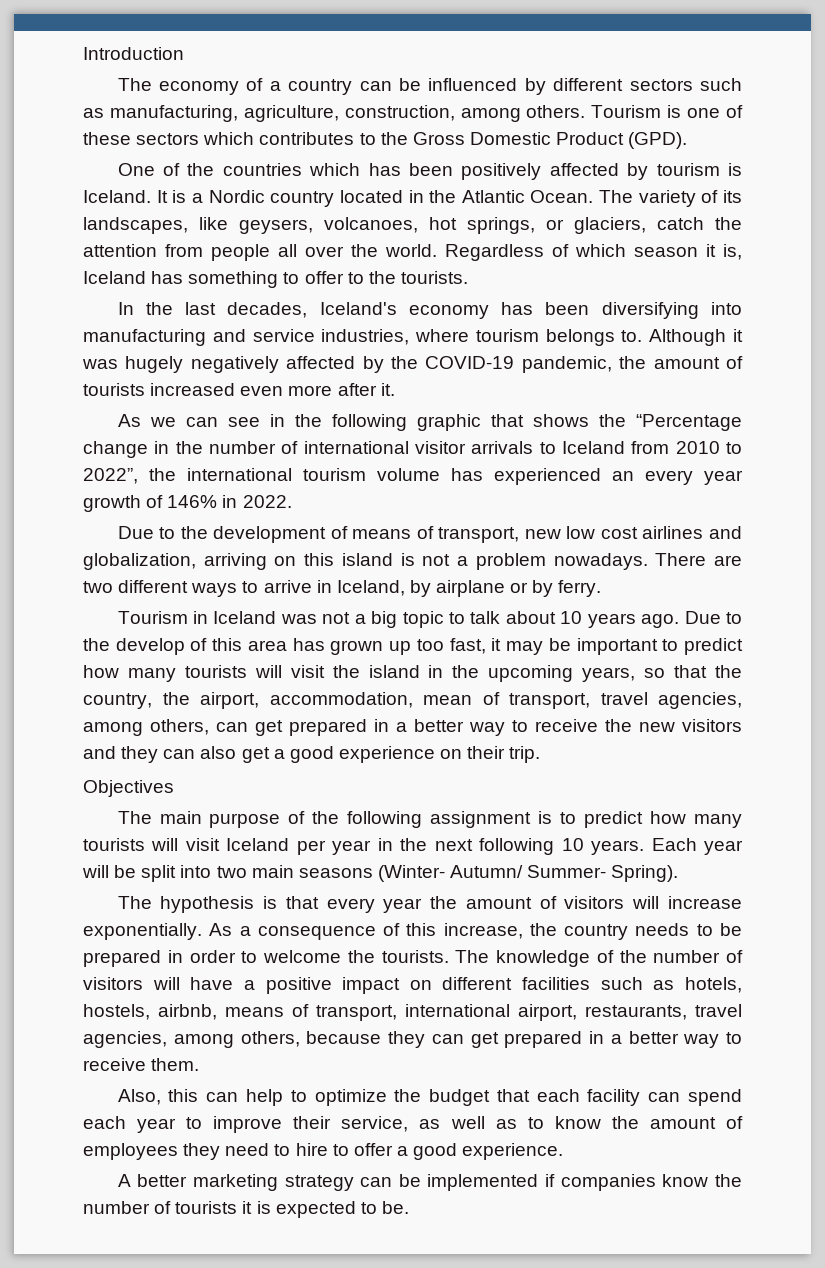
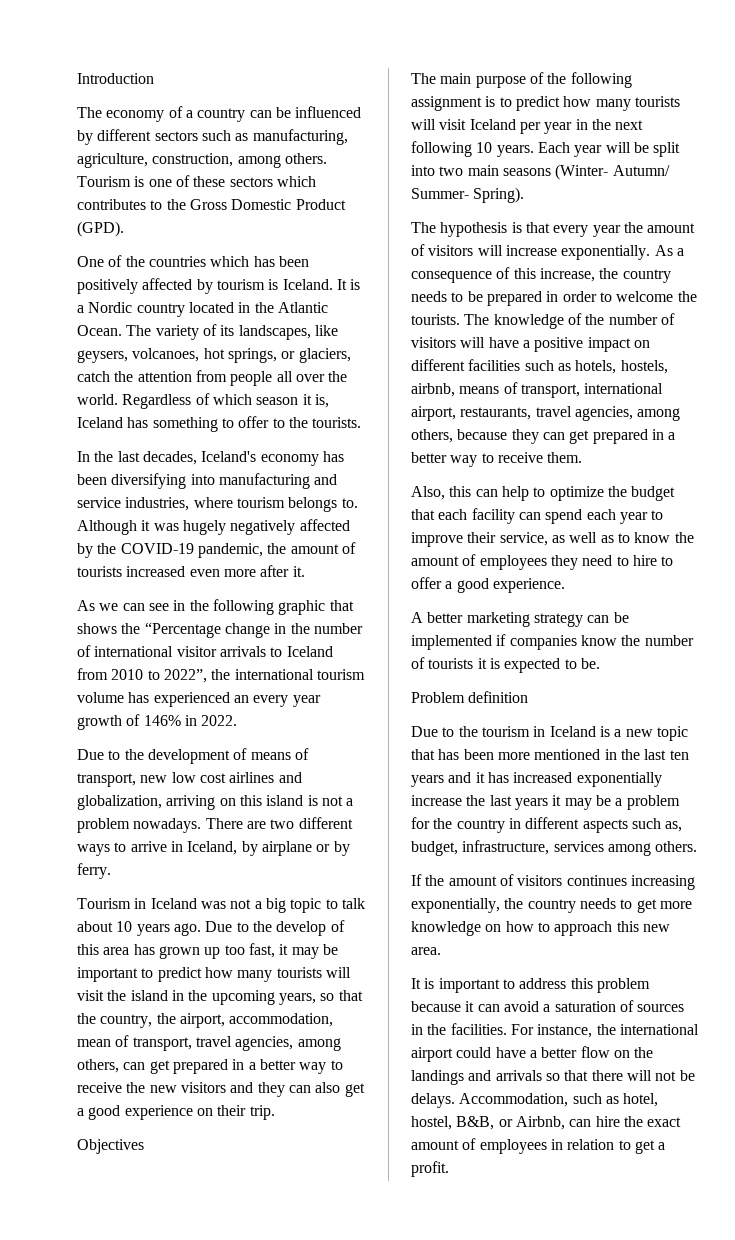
+ Problem definition
+ Due to the tourism in Iceland is a new topic that has been more mentioned in the last ten years and it has increased exponentially increase the last years it may be a problem for the country in different aspects such as, budget, infrastructure, services among others.
+ If the amount of visitors continues increasing exponentially, the country needs to get more knowledge on how to approach this new area.
+ It is important to address this problem because it can avoid a saturation of sources in the facilities. For instance, the international airport could have a better flow on the landings and arrivals so that there will not be delays. Accommodation, such as hotel, hostel, B&B, or Airbnb, can hire the exact amount of employees in relation to get a profit.

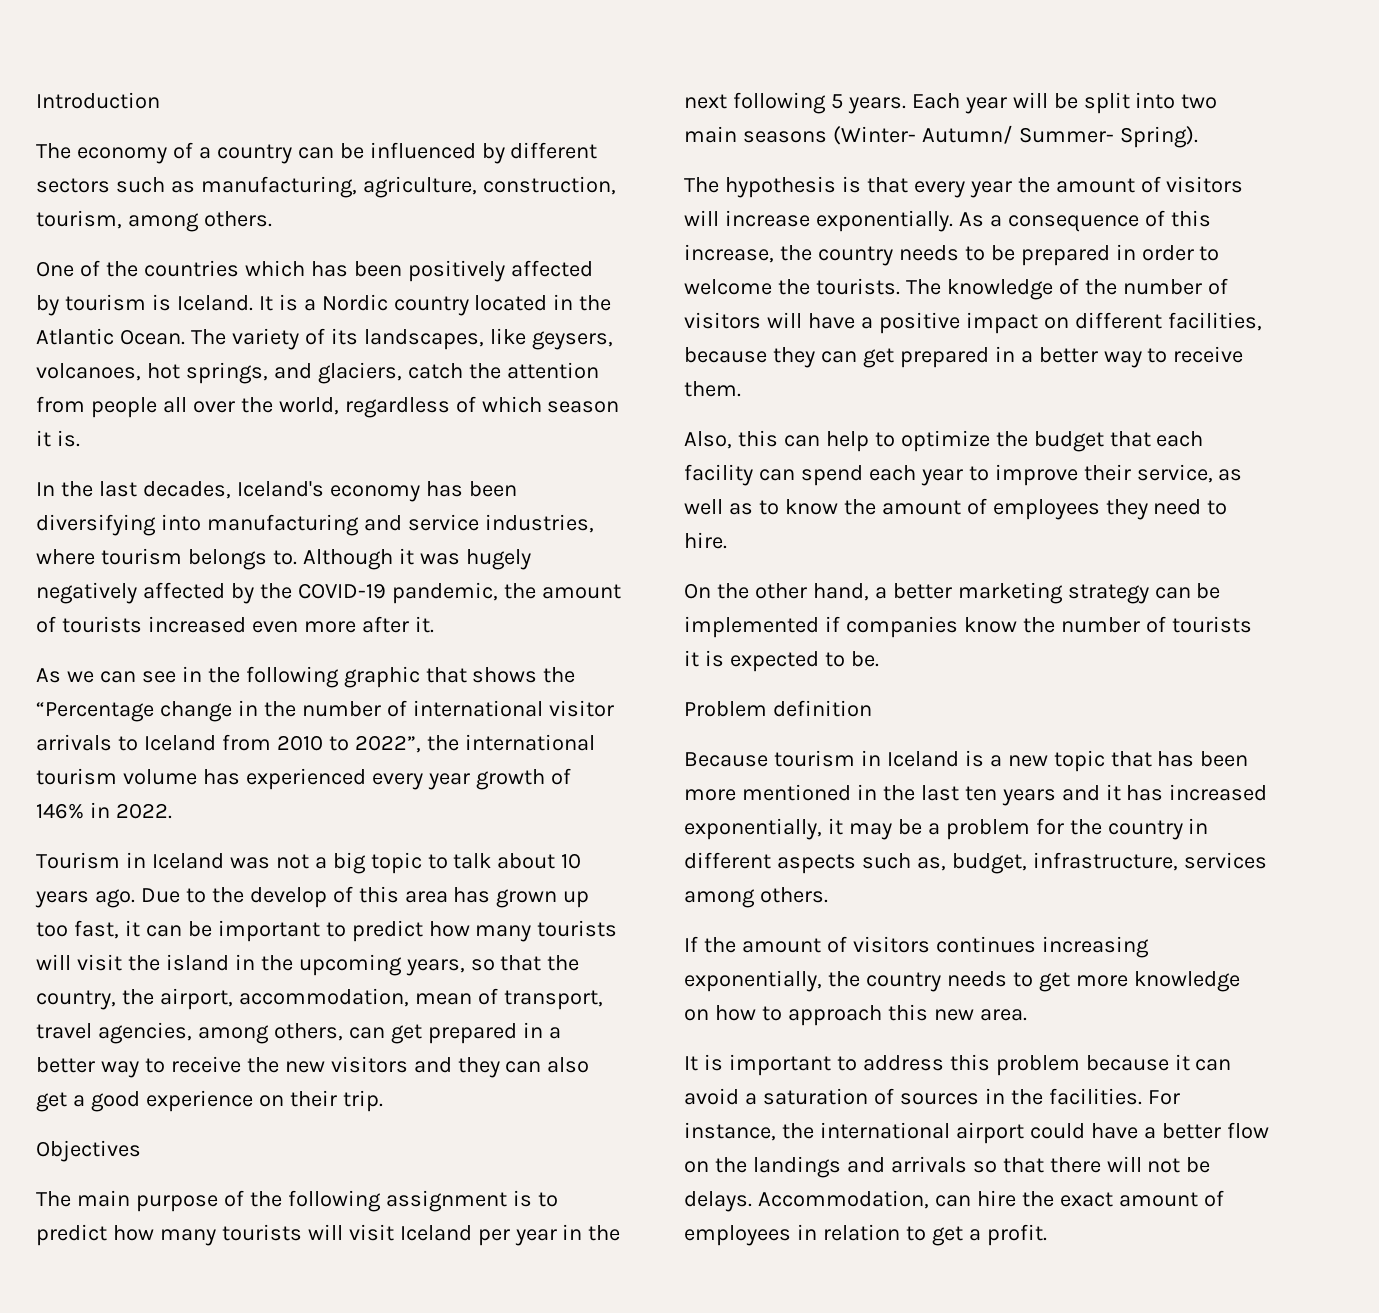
- The economy of a country can be influenced by different sectors such as manufacturing, agriculture, construction, among others. Tourism is one of these sectors which contributes to the Gross Domestic Product (GPD).
+ The economy of a country can be influenced by different sectors such as manufacturing, agriculture, construction, tourism, among others.
- The variety of its landscapes, like geysers, volcanoes, hot springs, or glaciers, catch the attention from people all over the world. Regardless of which season it is, Iceland has something to offer to the tourists.
+ The variety of its landscapes, like geysers, volcanoes, hot springs, and glaciers, catch the attention from people all over the world, regardless of which season it is.
- As we can see in the following graphic that shows the “Percentage change in the number of international visitor arrivals to Iceland from 2010 to 2022”, the international tourism volume has experienced an every year growth of 146% in 2022.
+ As we can see in the following graphic that shows the “Percentage change in the number of international visitor arrivals to Iceland from 2010 to 2022”, the international tourism volume has experienced every year growth of 146% in 2022.
- Due to the development of means of transport, new low cost airlines and globalization, arriving on this island is not a problem nowadays. There are two different ways to arrive in Iceland, by airplane or by ferry.
- Due to the develop of this area has grown up too fast, it may be important to predict how many tourists will visit the island in the upcoming years, so that the country, the airport, accommodation, mean of transport, travel agencies, among others, can get prepared in a better way to receive the new visitors and they can also get a good experience on their trip.
+ Due to the develop of this area has grown up too fast, it can be important to predict how many tourists will visit the island in the upcoming years, so that the country, the airport, accommodation, mean of transport, travel agencies, among others, can get prepared in a better way to receive the new visitors and they can also get a good experience on their trip.
- The main purpose of the following assignment is to predict how many tourists will visit Iceland per year in the next following 10 years.
+ The main purpose of the following assignment is to predict how many tourists will visit Iceland per year in the next following 5 years.
- The knowledge of the number of visitors will have a positive impact on different facilities such as hotels, hostels, airbnb, means of transport, international airport, restaurants, travel agencies, among others, because they can get prepared in a better way to receive them.
+ The knowledge of the number of visitors will have a positive impact on different facilities, because they can get prepared in a better way to receive them.
- Also, this can help to optimize the budget that each facility can spend each year to improve their service, as well as to know the amount of employees they need to hire to offer a good experience.
- A better marketing strategy can be implemented if companies know the number of tourists it is expected to be.
+ Also, this can help to optimize the budget that each facility can spend each year to improve their service, as well as to know the amount of employees they need to hire.
+ On the other hand, a better marketing strategy can be implemented if companies know the number of tourists it is expected to be.
- Due to the tourism in Iceland is a new topic that has been more mentioned in the last ten years and it has increased exponentially increase the last years it may be a problem for the country in different aspects such as, budget, infrastructure, services among others.
+ Because tourism in Iceland is a new topic that has been more mentioned in the last ten years and it has increased exponentially, it may be a problem for the country in different aspects such as, budget, infrastructure, services among others.
- Accommodation, such as hotel, hostel, B&B, or Airbnb, can hire the exact amount of employees in relation to get a profit.
+ Accommodation, can hire the exact amount of employees in relation to get a profit.

